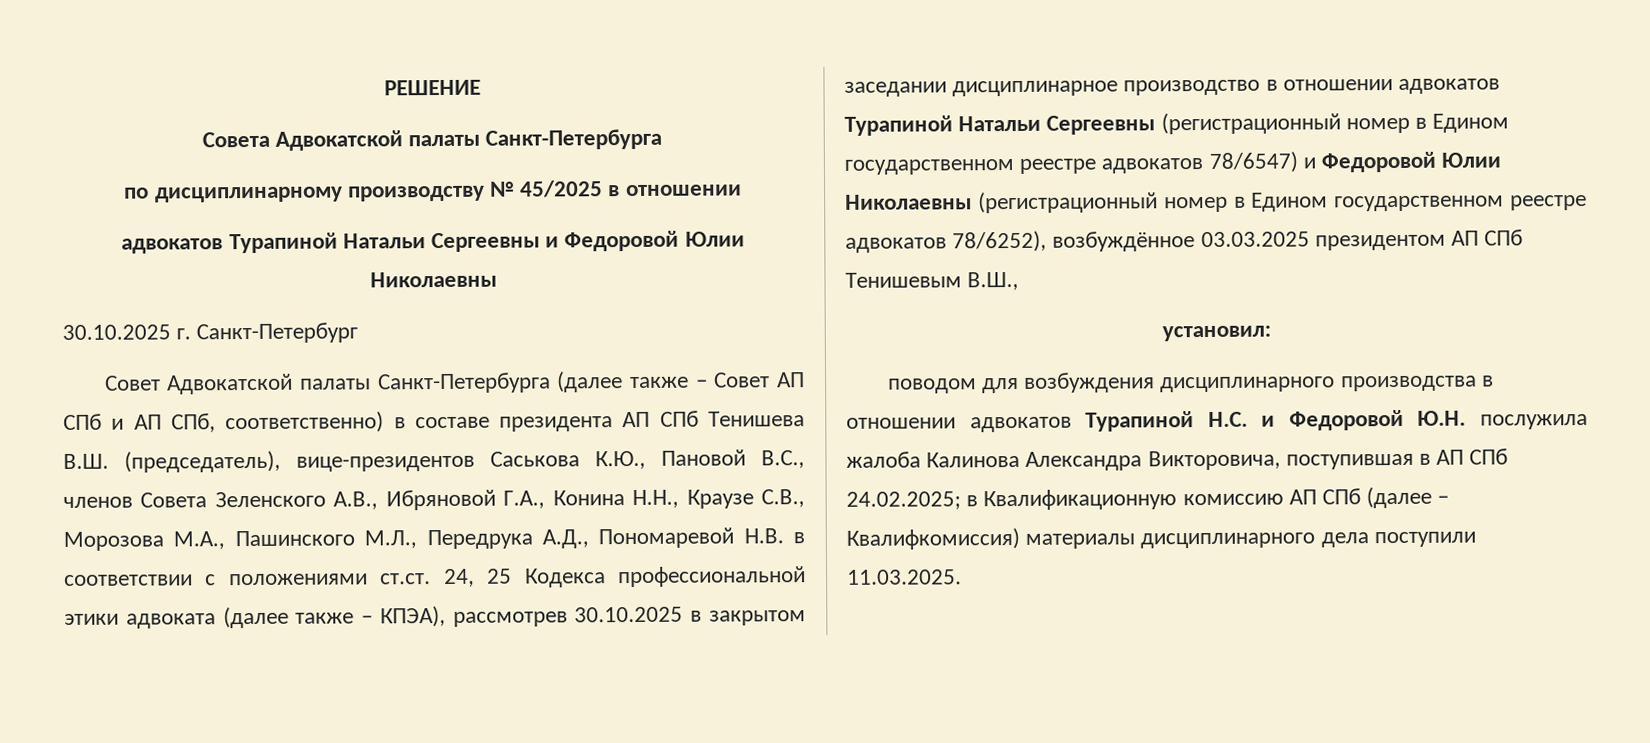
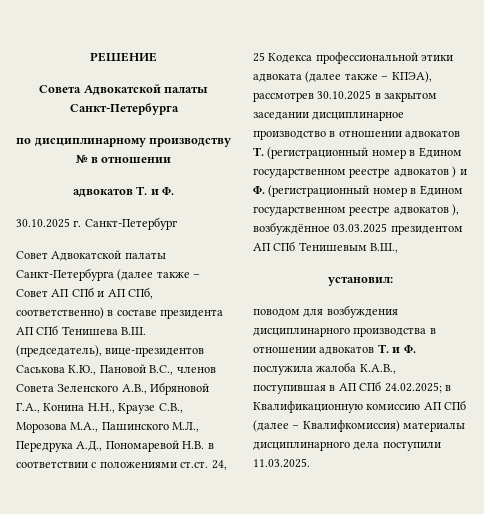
- по дисциплинарному производству № 45/2025 в отношении
- адвокатов Турапиной Натальи Сергеевны и Федоровой Юлии Николаевны
+ по дисциплинарному производству № в отношении
+ адвокатов Т. и Ф.
- Совет Адвокатской палаты Санкт-Петербурга (далее также – Совет АП СПб и АП СПб, соответственно) в составе президента АП СПб Тенишева В.Ш. (председатель), вице-президентов Саськова К.Ю., Пановой В.С., членов Совета Зеленского А.В., Ибряновой Г.А., Конина Н.Н., Краузе С.В., Морозова М.А., Пашинского М.Л., Передрука А.Д., Пономаревой Н.В. в соответствии с положениями ст.ст. 24, 25 Кодекса профессиональной этики адвоката (далее также – КПЭА), рассмотрев 30.10.2025 в закрытом заседании дисциплинарное производство в отношении адвокатов Турапиной Натальи Сергеевны (регистрационный номер в Едином государственном реестре адвокатов 78/6547) и Федоровой Юлии Николаевны (регистрационный номер в Едином государственном реестре адвокатов 78/6252), возбуждённое 03.03.2025 президентом АП СПб Тенишевым В.Ш.,
+ Совет Адвокатской палаты Санкт-Петербурга (далее также – Совет АП СПб и АП СПб, соответственно) в составе президента АП СПб Тенишева В.Ш. (председатель), вице-президентов Саськова К.Ю., Пановой В.С., членов Совета Зеленского А.В., Ибряновой Г.А., Конина Н.Н., Краузе С.В., Морозова М.А., Пашинского М.Л., Передрука А.Д., Пономаревой Н.В. в соответствии с положениями ст.ст. 24, 25 Кодекса профессиональной этики адвоката (далее также – КПЭА), рассмотрев 30.10.2025 в закрытом заседании дисциплинарное производство в отношении адвокатов Т. (регистрационный номер в Едином государственном реестре адвокатов ) и Ф. (регистрационный номер в Едином государственном реестре адвокатов ), возбуждённое 03.03.2025 президентом АП СПб Тенишевым В.Ш.,
- поводом для возбуждения дисциплинарного производства в отношении адвокатов Турапиной Н.С. и Федоровой Ю.Н. послужила жалоба Калинова Александра Викторовича, поступившая в АП СПб 24.02.2025; в Квалификационную комиссию АП СПб (далее – Квалифкомиссия) материалы дисциплинарного дела поступили 11.03.2025.
+ поводом для возбуждения дисциплинарного производства в отношении адвокатов Т. и Ф. послужила жалоба К.А.В., поступившая в АП СПб 24.02.2025; в Квалификационную комиссию АП СПб (далее – Квалифкомиссия) материалы дисциплинарного дела поступили 11.03.2025.

